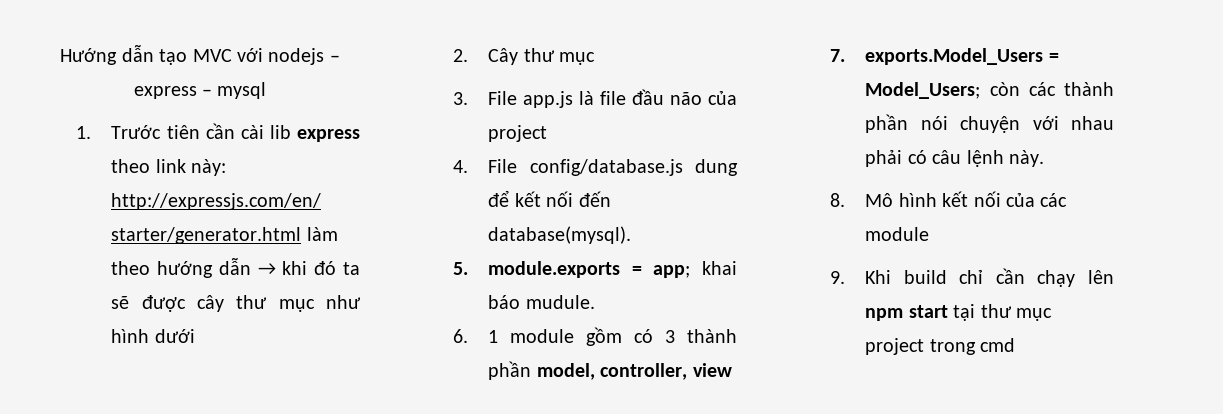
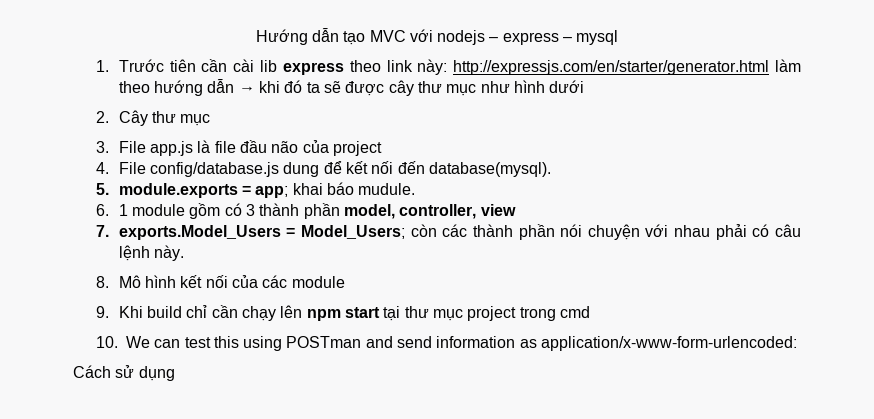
+ 10. We can test this using POSTman and send information as application/x-www-form-urlencoded:
+ Cách sử dụng

